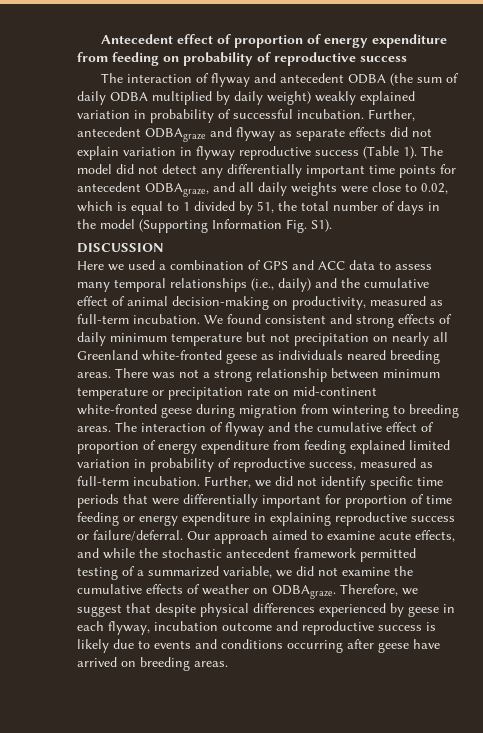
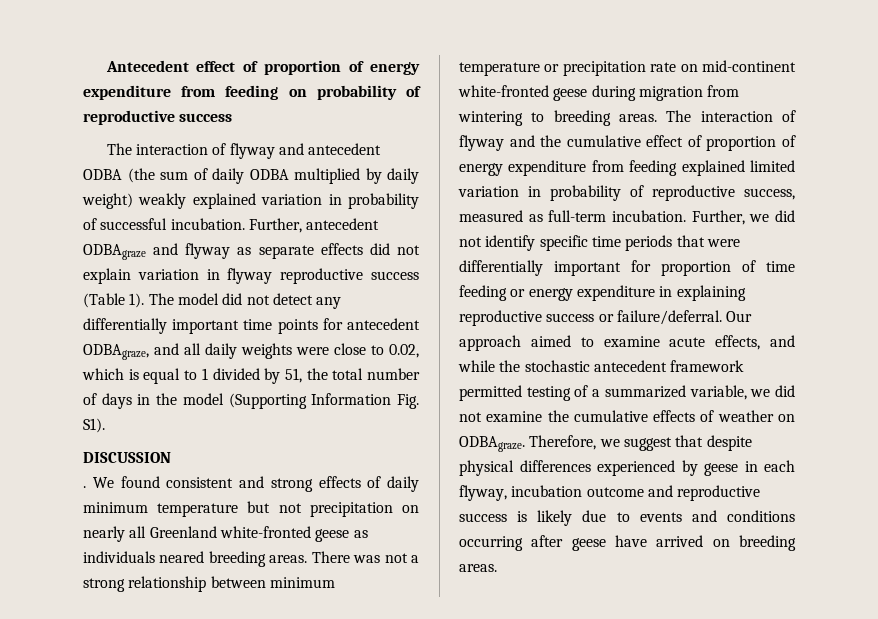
- Here we used a combination of GPS and ACC data to assess many temporal relationships (i.e., daily) and the cumulative effect of animal decision-making on productivity, measured as full-term incubation.
+ .

